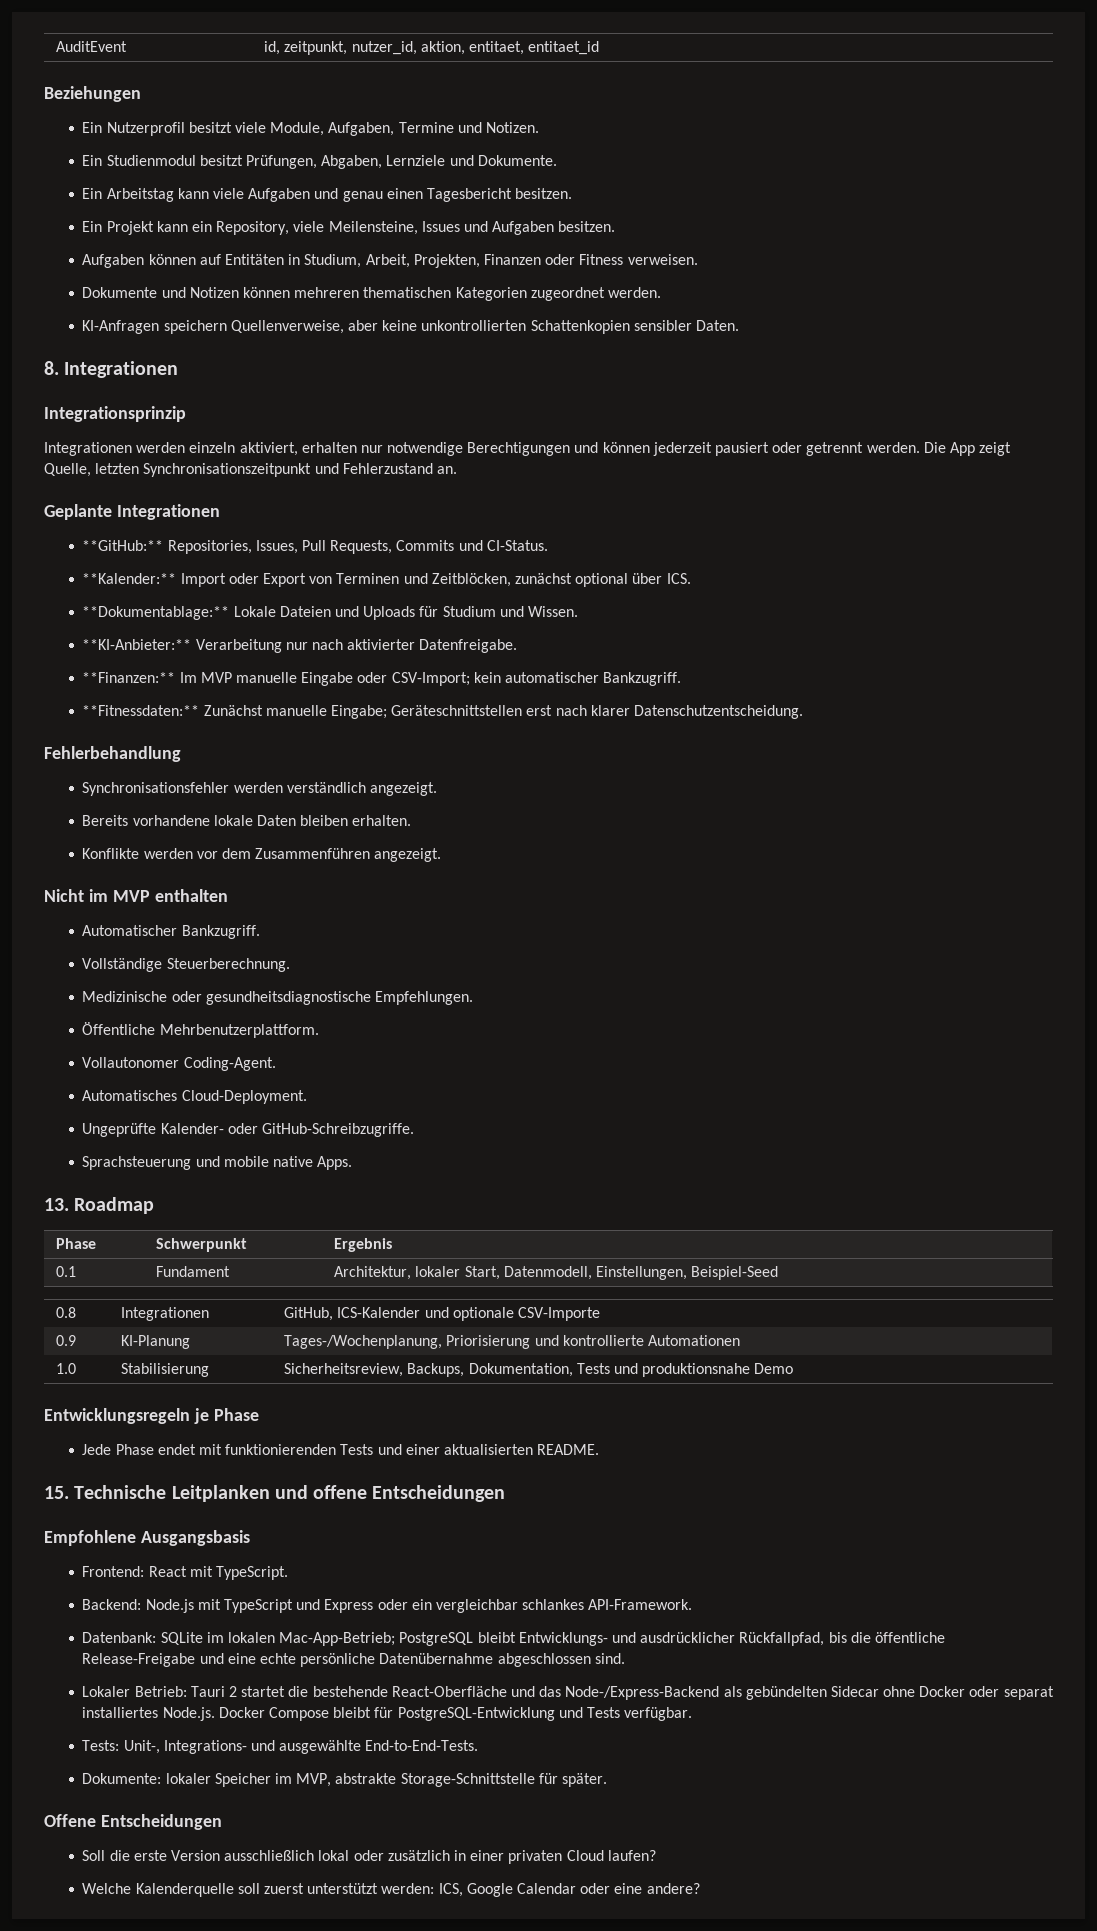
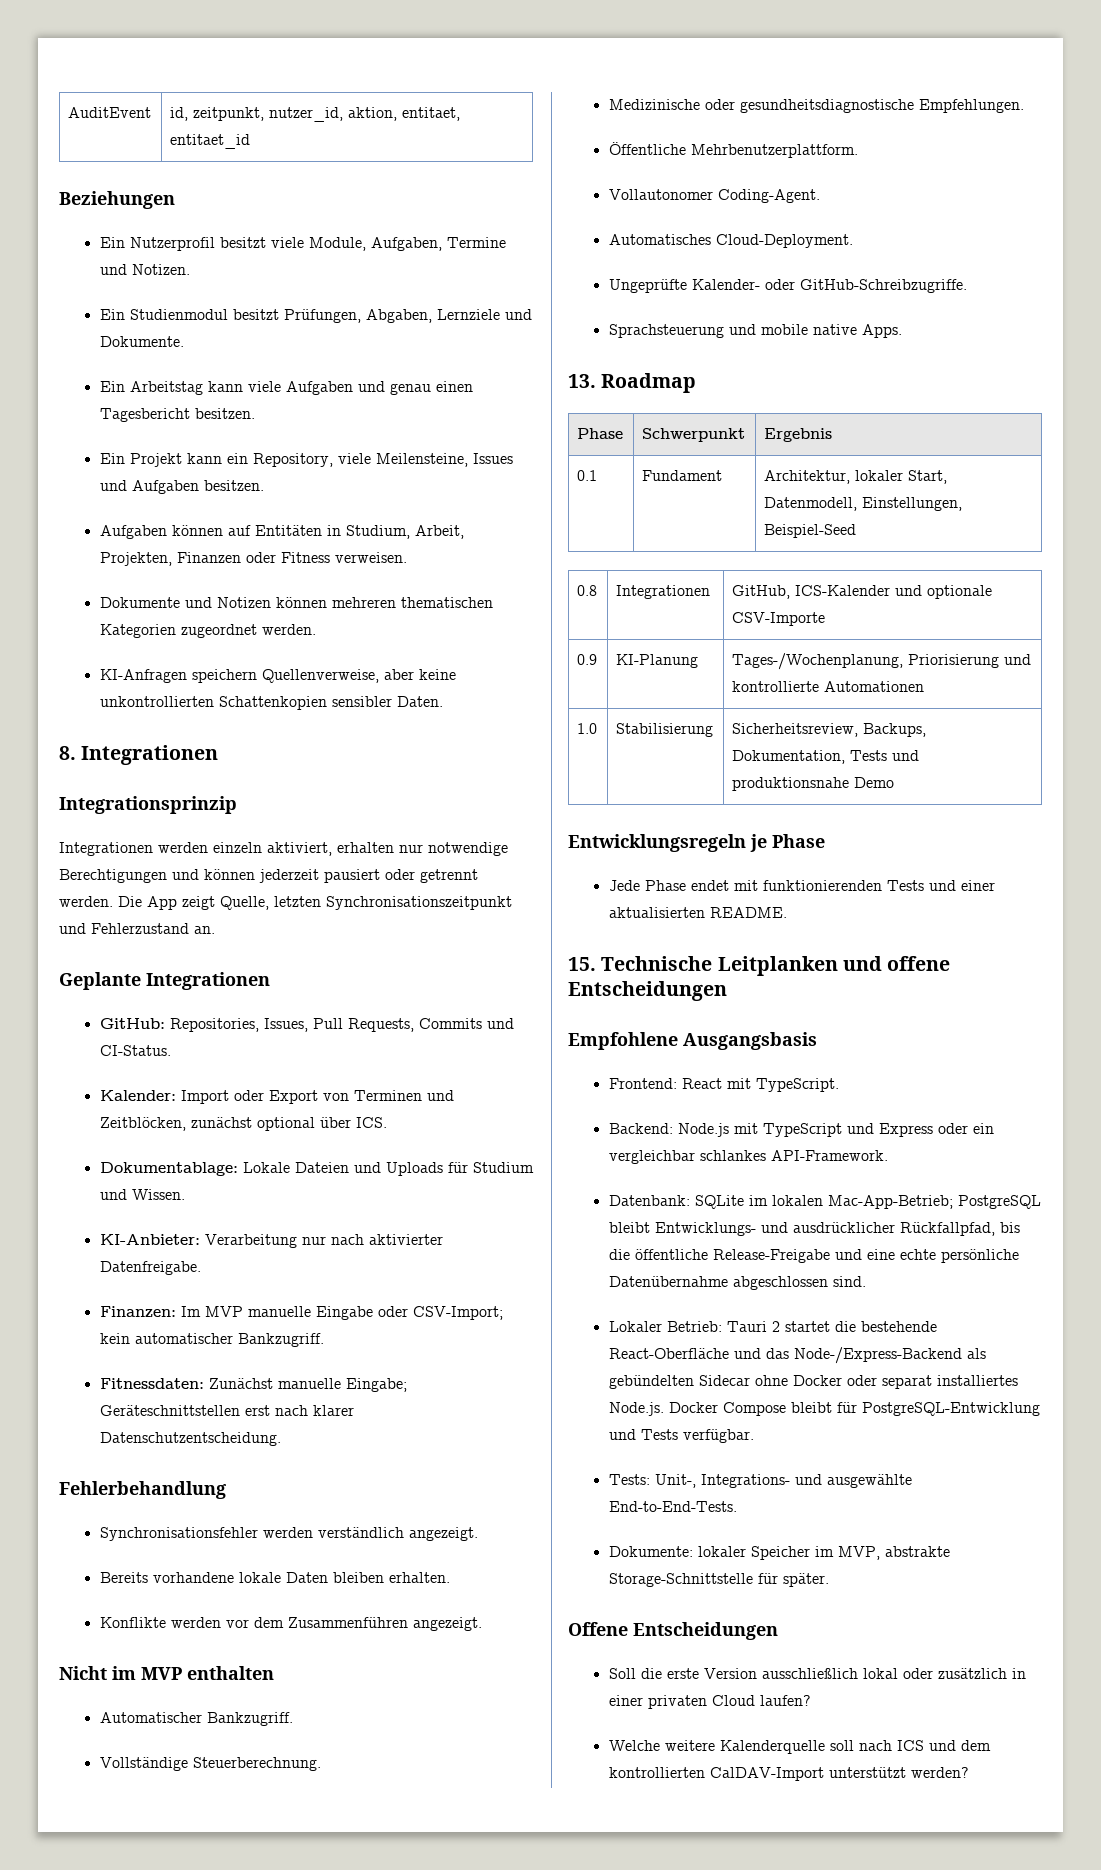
- **GitHub:** Repositories, Issues, Pull Requests, Commits und CI-Status.
+ GitHub: Repositories, Issues, Pull Requests, Commits und CI-Status.
- **Kalender:** Import oder Export von Terminen und Zeitblöcken, zunächst optional über ICS.
+ Kalender: Import oder Export von Terminen und Zeitblöcken, zunächst optional über ICS.
- **Dokumentablage:** Lokale Dateien und Uploads für Studium und Wissen.
+ Dokumentablage: Lokale Dateien und Uploads für Studium und Wissen.
- **KI-Anbieter:** Verarbeitung nur nach aktivierter Datenfreigabe.
+ KI-Anbieter: Verarbeitung nur nach aktivierter Datenfreigabe.
- **Finanzen:** Im MVP manuelle Eingabe oder CSV-Import; kein automatischer Bankzugriff.
+ Finanzen: Im MVP manuelle Eingabe oder CSV-Import; kein automatischer Bankzugriff.
- **Fitnessdaten:** Zunächst manuelle Eingabe; Geräteschnittstellen erst nach klarer Datenschutzentscheidung.
+ Fitnessdaten: Zunächst manuelle Eingabe; Geräteschnittstellen erst nach klarer Datenschutzentscheidung.
- Welche Kalenderquelle soll zuerst unterstützt werden: ICS, Google Calendar oder eine andere?
+ Welche weitere Kalenderquelle soll nach ICS und dem kontrollierten CalDAV-Import unterstützt werden?

